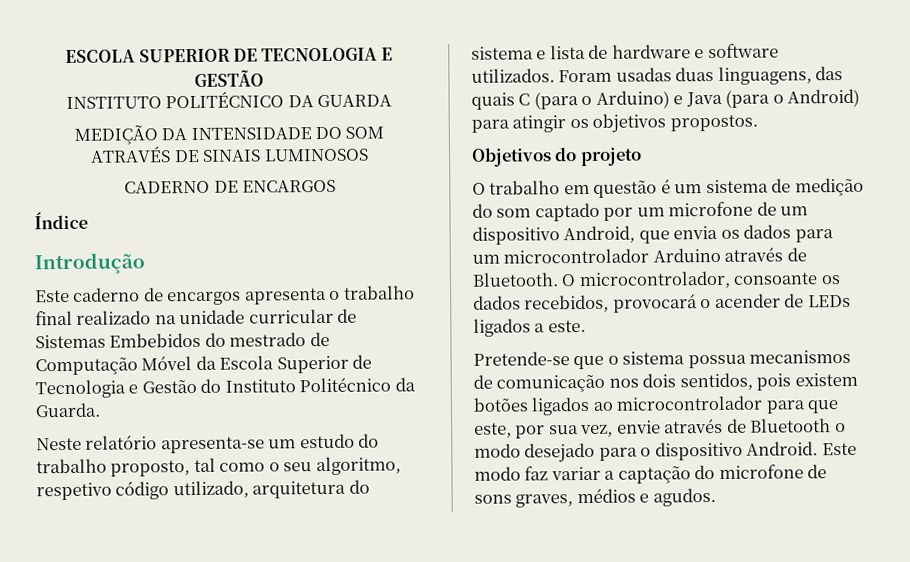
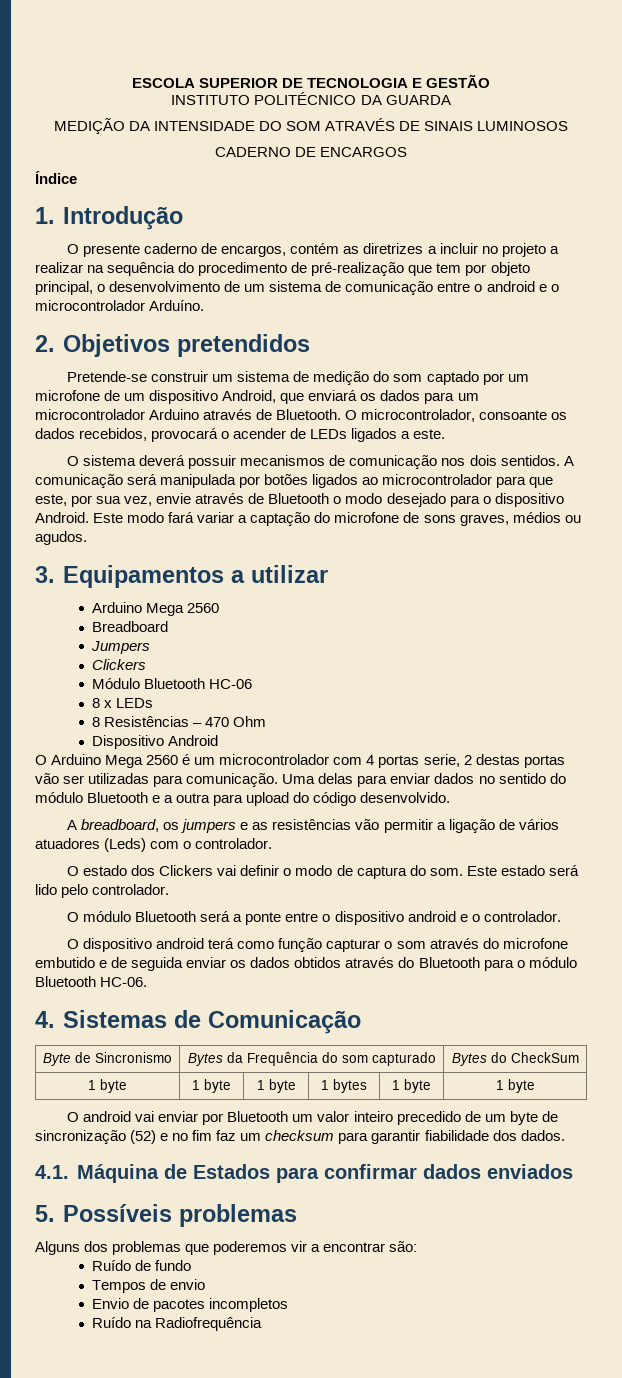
- Introdução
+ 1. Introdução
- Este caderno de encargos apresenta o trabalho final realizado na unidade curricular de Sistemas Embebidos do mestrado de Computação Móvel da Escola Superior de Tecnologia e Gestão do Instituto Politécnico da Guarda.
- Neste relatório apresenta-se um estudo do trabalho proposto, tal como o seu algoritmo, respetivo código utilizado, arquitetura do sistema e lista de hardware e software utilizados. Foram usadas duas linguagens, das quais C (para o Arduino) e Java (para o Android) para atingir os objetivos propostos.
- Objetivos do projeto
- O trabalho em questão é um sistema de medição do som captado por um microfone de um dispositivo Android, que envia os dados para um microcontrolador Arduino através de Bluetooth.
+ O presente caderno de encargos, contém as diretrizes a incluir no projeto a realizar na sequência do procedimento de pré-realização que tem por objeto principal, o desenvolvimento de um sistema de comunicação entre o android e o microcontrolador Arduíno.
+ 2. Objetivos pretendidos
+ Pretende-se construir um sistema de medição do som captado por um microfone de um dispositivo Android, que enviará os dados para um microcontrolador Arduino através de Bluetooth.
- Pretende-se que o sistema possua mecanismos de comunicação nos dois sentidos, pois existem botões ligados ao microcontrolador para que este, por sua vez, envie através de Bluetooth o modo desejado para o dispositivo Android.
+ O sistema deverá possuir mecanismos de comunicação nos dois sentidos. A comunicação será manipulada por botões ligados ao microcontrolador para que este, por sua vez, envie através de Bluetooth o modo desejado para o dispositivo Android.
- Este modo faz variar a captação do microfone de sons graves, médios e agudos.
+ Este modo fará variar a captação do microfone de sons graves, médios ou agudos.
+ 3. Equipamentos a utilizar
+ Arduino Mega 2560
+ Breadboard
+ Jumpers
+ Clickers
+ Módulo Bluetooth HC-06
+ 8 x LEDs
+ 8 Resistências – 470 Ohm
+ Dispositivo Android
+ O Arduino Mega 2560 é um microcontrolador com 4 portas serie, 2 destas portas vão ser utilizadas para comunicação. Uma delas para enviar dados no sentido do módulo Bluetooth e a outra para upload do código desenvolvido.
+ A breadboard, os jumpers e as resistências vão permitir a ligação de vários atuadores (Leds) com o controlador.
+ O estado dos Clickers vai definir o modo de captura do som. Este estado será lido pelo controlador.
+ O módulo Bluetooth será a ponte entre o dispositivo android e o controlador.
+ O dispositivo android terá como função capturar o som através do microfone embutido e de seguida enviar os dados obtidos através do Bluetooth para o módulo Bluetooth HC-06.
+ 4. Sistemas de Comunicação
+ Byte de Sincronismo | Bytes da Frequência do som capturado | Bytes do CheckSum
+ 1 byte | 1 byte | 1 byte | 1 bytes | 1 byte | 1 byte
+ O android vai enviar por Bluetooth um valor inteiro precedido de um byte de sincronização (52) e no fim faz um checksum para garantir fiabilidade dos dados.
+ 4.1. Máquina de Estados para confirmar dados enviados
+ 5. Possíveis problemas
+ Alguns dos problemas que poderemos vir a encontrar são:
+ Ruído de fundo
+ Tempos de envio
+ Envio de pacotes incompletos
+ Ruído na Radiofrequência

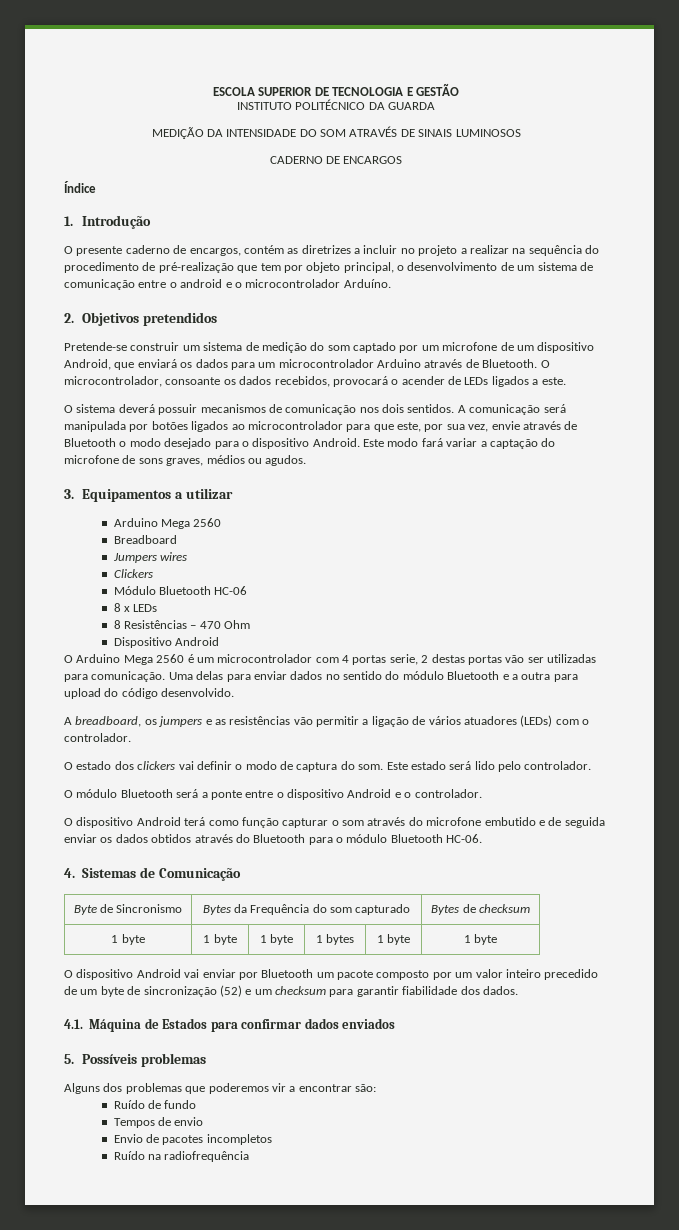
- Jumpers
+ Jumpers wires
- A breadboard, os jumpers e as resistências vão permitir a ligação de vários atuadores (Leds) com o controlador.
+ A breadboard, os jumpers e as resistências vão permitir a ligação de vários atuadores (LEDs) com o controlador.
- O estado dos Clickers vai definir o modo de captura do som.
+ O estado dos clickers vai definir o modo de captura do som.
- O módulo Bluetooth será a ponte entre o dispositivo android e o controlador.
+ O módulo Bluetooth será a ponte entre o dispositivo Android e o controlador.
- O dispositivo android terá como função capturar o som através do microfone embutido e de seguida enviar os dados obtidos através do Bluetooth para o módulo Bluetooth HC-06.
+ O dispositivo Android terá como função capturar o som através do microfone embutido e de seguida enviar os dados obtidos através do Bluetooth para o módulo Bluetooth HC-06.
- Byte de Sincronismo | Bytes da Frequência do som capturado | Bytes do CheckSum
+ Byte de Sincronismo | Bytes da Frequência do som capturado | Bytes de checksum
- O android vai enviar por Bluetooth um valor inteiro precedido de um byte de sincronização (52) e no fim faz um checksum para garantir fiabilidade dos dados.
+ O dispositivo Android vai enviar por Bluetooth um pacote composto por um valor inteiro precedido de um byte de sincronização (52) e um checksum para garantir fiabilidade dos dados.
- Ruído na Radiofrequência
+ Ruído na radiofrequência

